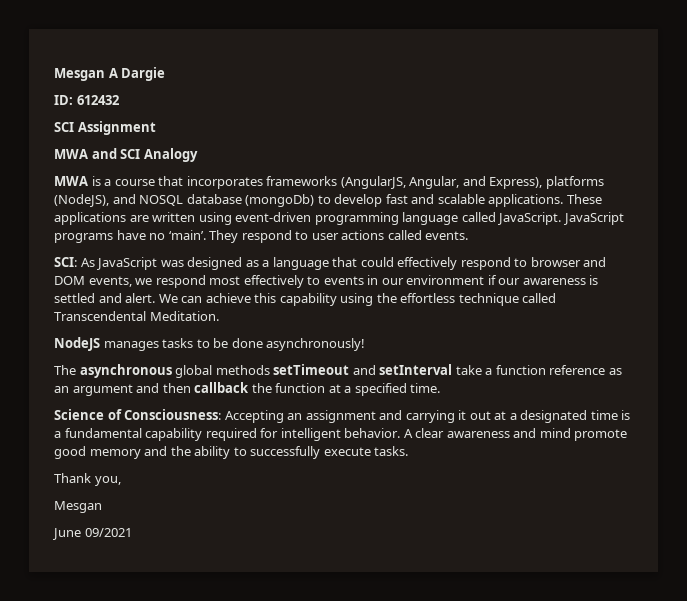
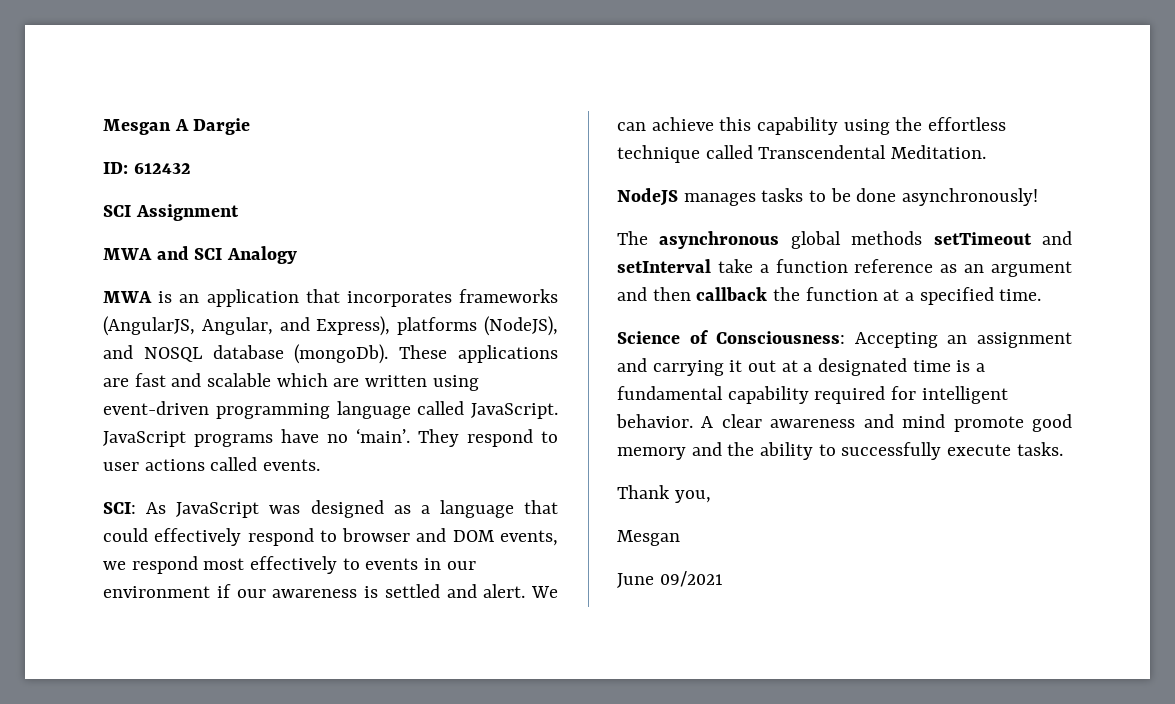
- MWA is a course that incorporates frameworks (AngularJS, Angular, and Express), platforms (NodeJS), and NOSQL database (mongoDb) to develop fast and scalable applications. These applications are written using event-driven programming language called JavaScript.
+ MWA is an application that incorporates frameworks (AngularJS, Angular, and Express), platforms (NodeJS), and NOSQL database (mongoDb). These applications are fast and scalable which are written using event-driven programming language called JavaScript.

